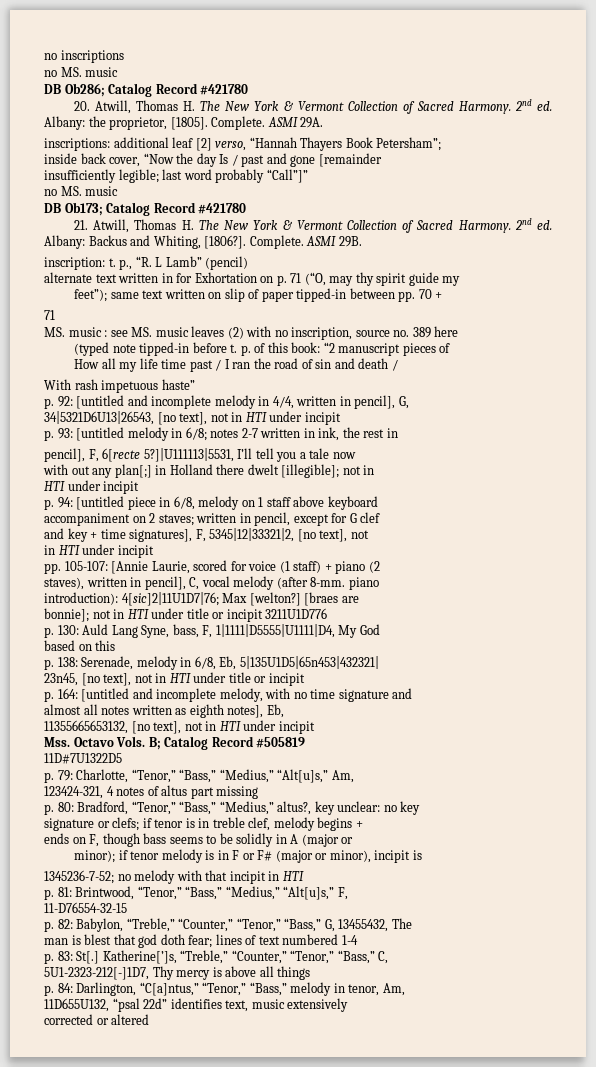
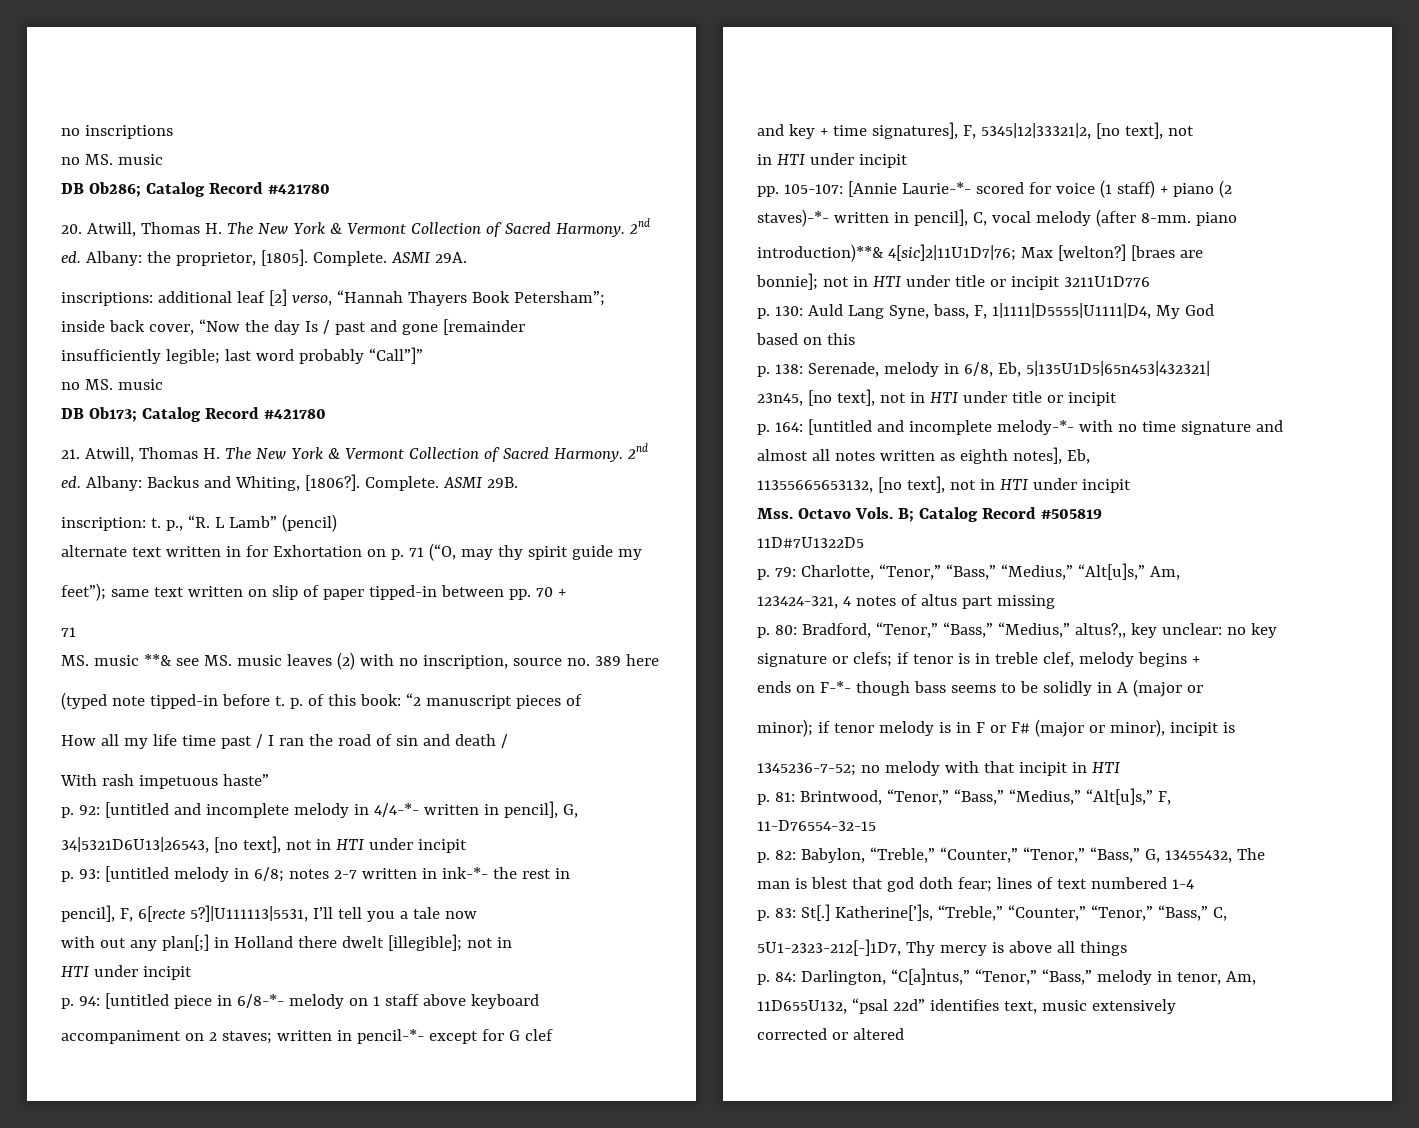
- MS. music : see MS. music leaves (2) with no inscription, source no. 389 here
+ MS. music **& see MS. music leaves (2) with no inscription, source no. 389 here
- p. 92: [untitled and incomplete melody in 4/4, written in pencil], G,
+ p. 92: [untitled and incomplete melody in 4/4-*- written in pencil], G,
- p. 93: [untitled melody in 6/8; notes 2-7 written in ink, the rest in
+ p. 93: [untitled melody in 6/8; notes 2-7 written in ink-*- the rest in
- p. 94: [untitled piece in 6/8, melody on 1 staff above keyboard
+ p. 94: [untitled piece in 6/8-*- melody on 1 staff above keyboard
- accompaniment on 2 staves; written in pencil, except for G clef
+ accompaniment on 2 staves; written in pencil-*- except for G clef
- pp. 105-107: [Annie Laurie, scored for voice (1 staff) + piano (2
+ pp. 105-107: [Annie Laurie-*- scored for voice (1 staff) + piano (2
- staves), written in pencil], C, vocal melody (after 8-mm. piano
+ staves)-*- written in pencil], C, vocal melody (after 8-mm. piano
- introduction): 4[sic]2|11U1D7|76; Max [welton?]
+ introduction)**& 4[sic]2|11U1D7|76; Max [welton?]
- p. 164: [untitled and incomplete melody, with no time signature and
+ p. 164: [untitled and incomplete melody-*- with no time signature and
- p. 80: Bradford, “Tenor,” “Bass,” “Medius,” altus?, key unclear: no key
+ p. 80: Bradford, “Tenor,” “Bass,” “Medius,” altus?,, key unclear: no key
- ends on F, though bass seems to be solidly in A (major or
+ ends on F-*- though bass seems to be solidly in A (major or

